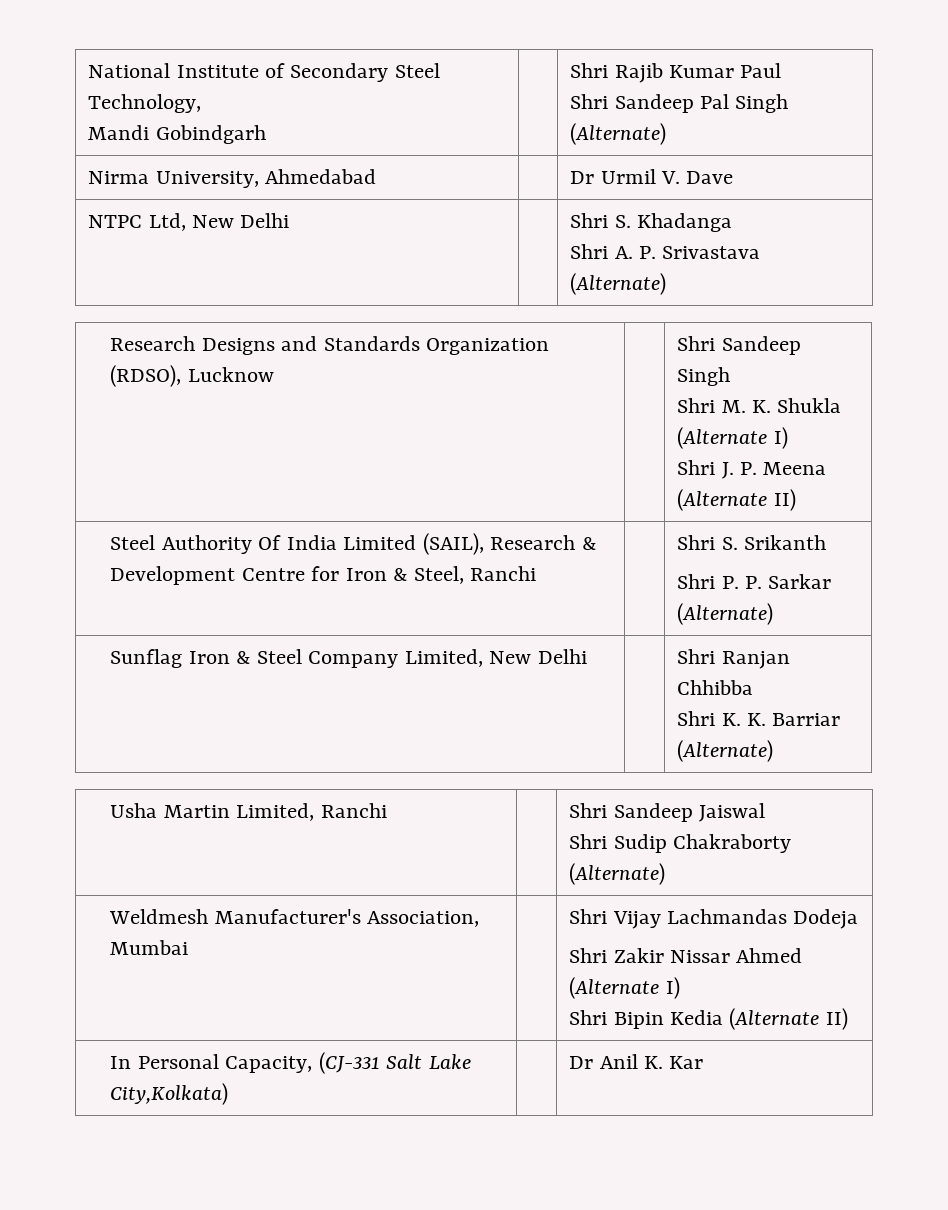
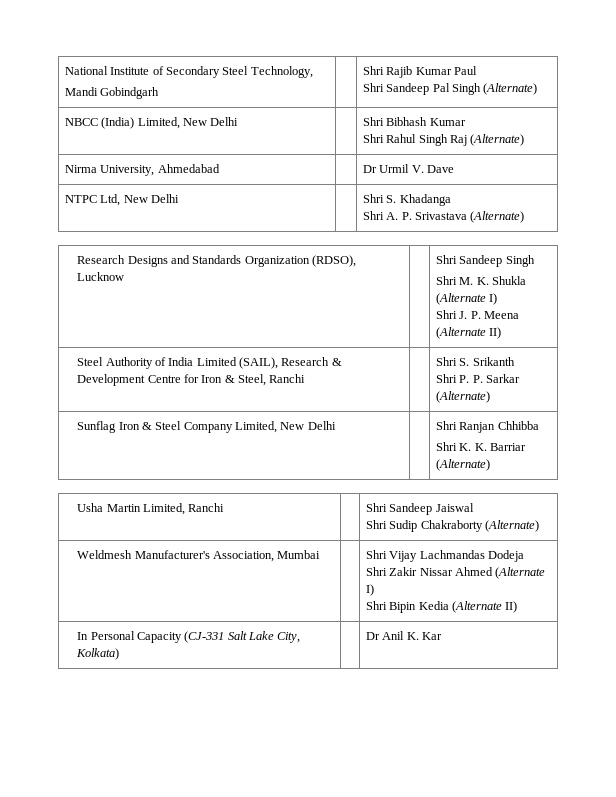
+ NBCC (India) Limited, New Delhi | | Shri Bibhash Kumar
+ Shri Rahul Singh Raj (Alternate)
- Steel Authority Of India Limited (SAIL), Research & Development Centre for Iron & Steel, Ranchi | | Shri S. Srikanth
+ Steel Authority of India Limited (SAIL), Research & Development Centre for Iron & Steel, Ranchi | | Shri S. Srikanth
- In Personal Capacity, (CJ-331 Salt Lake City,Kolkata) | | Dr Anil K. Kar
+ In Personal Capacity (CJ-331 Salt Lake City, Kolkata) | | Dr Anil K. Kar

